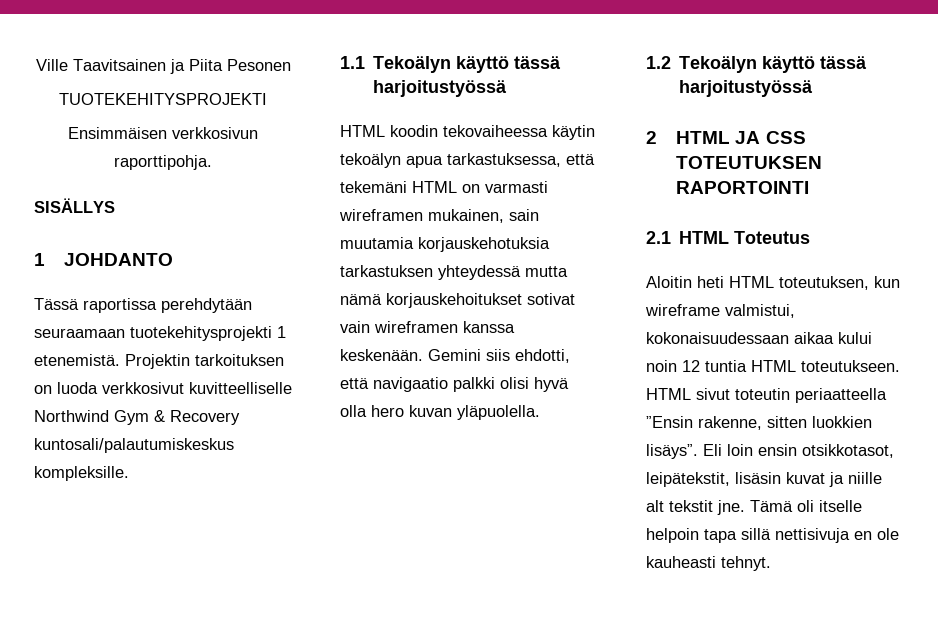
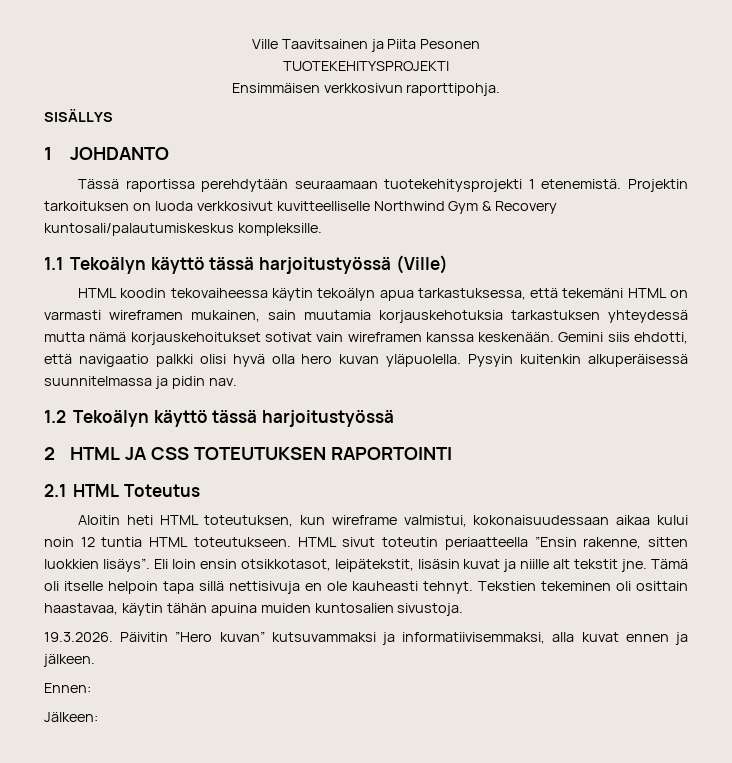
- 1.1 Tekoälyn käyttö tässä harjoitustyössä
+ 1.1 Tekoälyn käyttö tässä harjoitustyössä (Ville)
+ Pysyin kuitenkin alkuperäisessä suunnitelmassa ja pidin nav.
+ Tekstien tekeminen oli osittain haastavaa, käytin tähän apuina muiden kuntosalien sivustoja.
+ 19.3.2026. Päivitin ”Hero kuvan” kutsuvammaksi ja informatiivisemmaksi, alla kuvat ennen ja jälkeen.
+ Ennen:
+ Jälkeen:

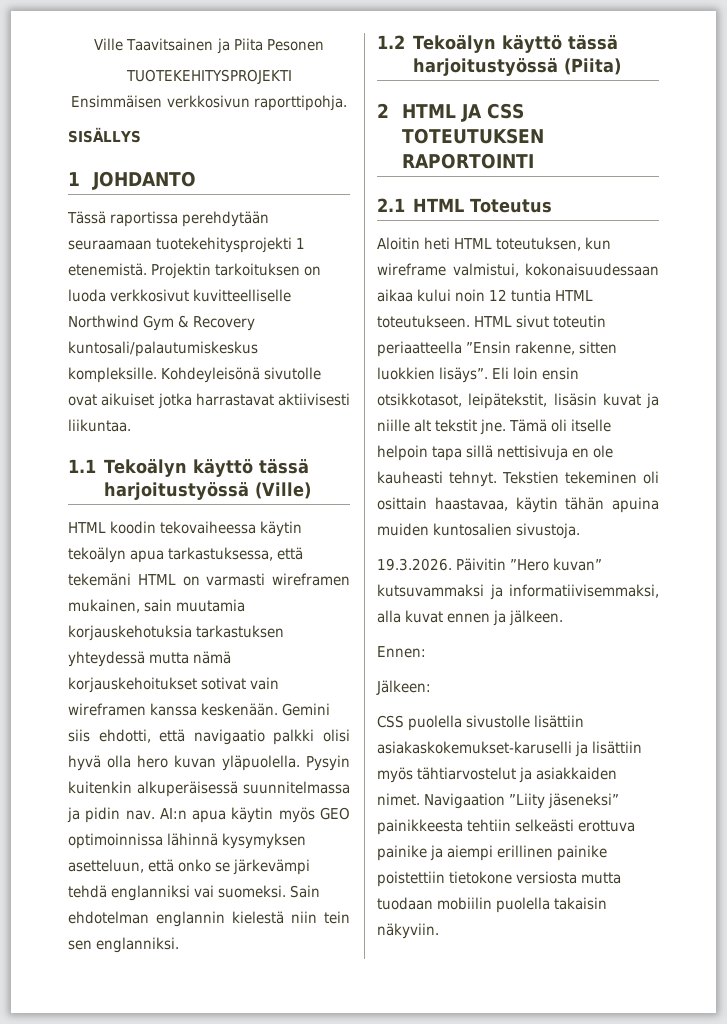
+ Kohdeyleisönä sivutolle ovat aikuiset jotka harrastavat aktiivisesti liikuntaa.
+ AI:n apua käytin myös GEO optimoinnissa lähinnä kysymyksen asetteluun, että onko se järkevämpi tehdä englanniksi vai suomeksi. Sain ehdotelman englannin kielestä niin tein sen englanniksi.
- 1.2 Tekoälyn käyttö tässä harjoitustyössä
+ 1.2 Tekoälyn käyttö tässä harjoitustyössä (Piita)
+ CSS puolella sivustolle lisättiin asiakaskokemukset-karuselli ja lisättiin myös tähtiarvostelut ja asiakkaiden nimet. Navigaation ”Liity jäseneksi” painikkeesta tehtiin selkeästi erottuva painike ja aiempi erillinen painike poistettiin tietokone versiosta mutta tuodaan mobiilin puolella takaisin näkyviin.

